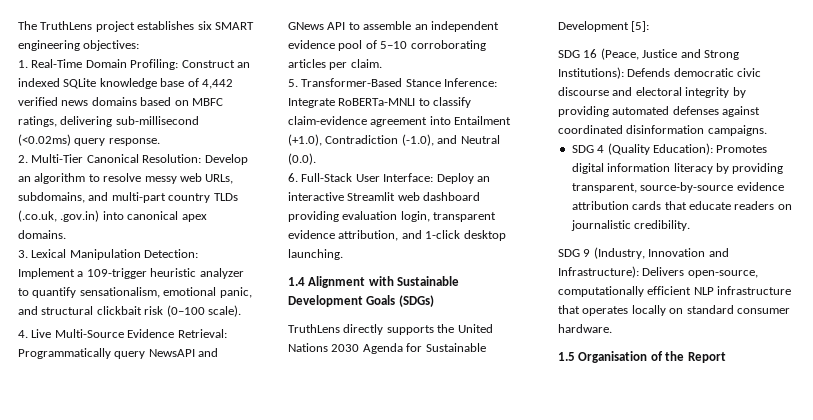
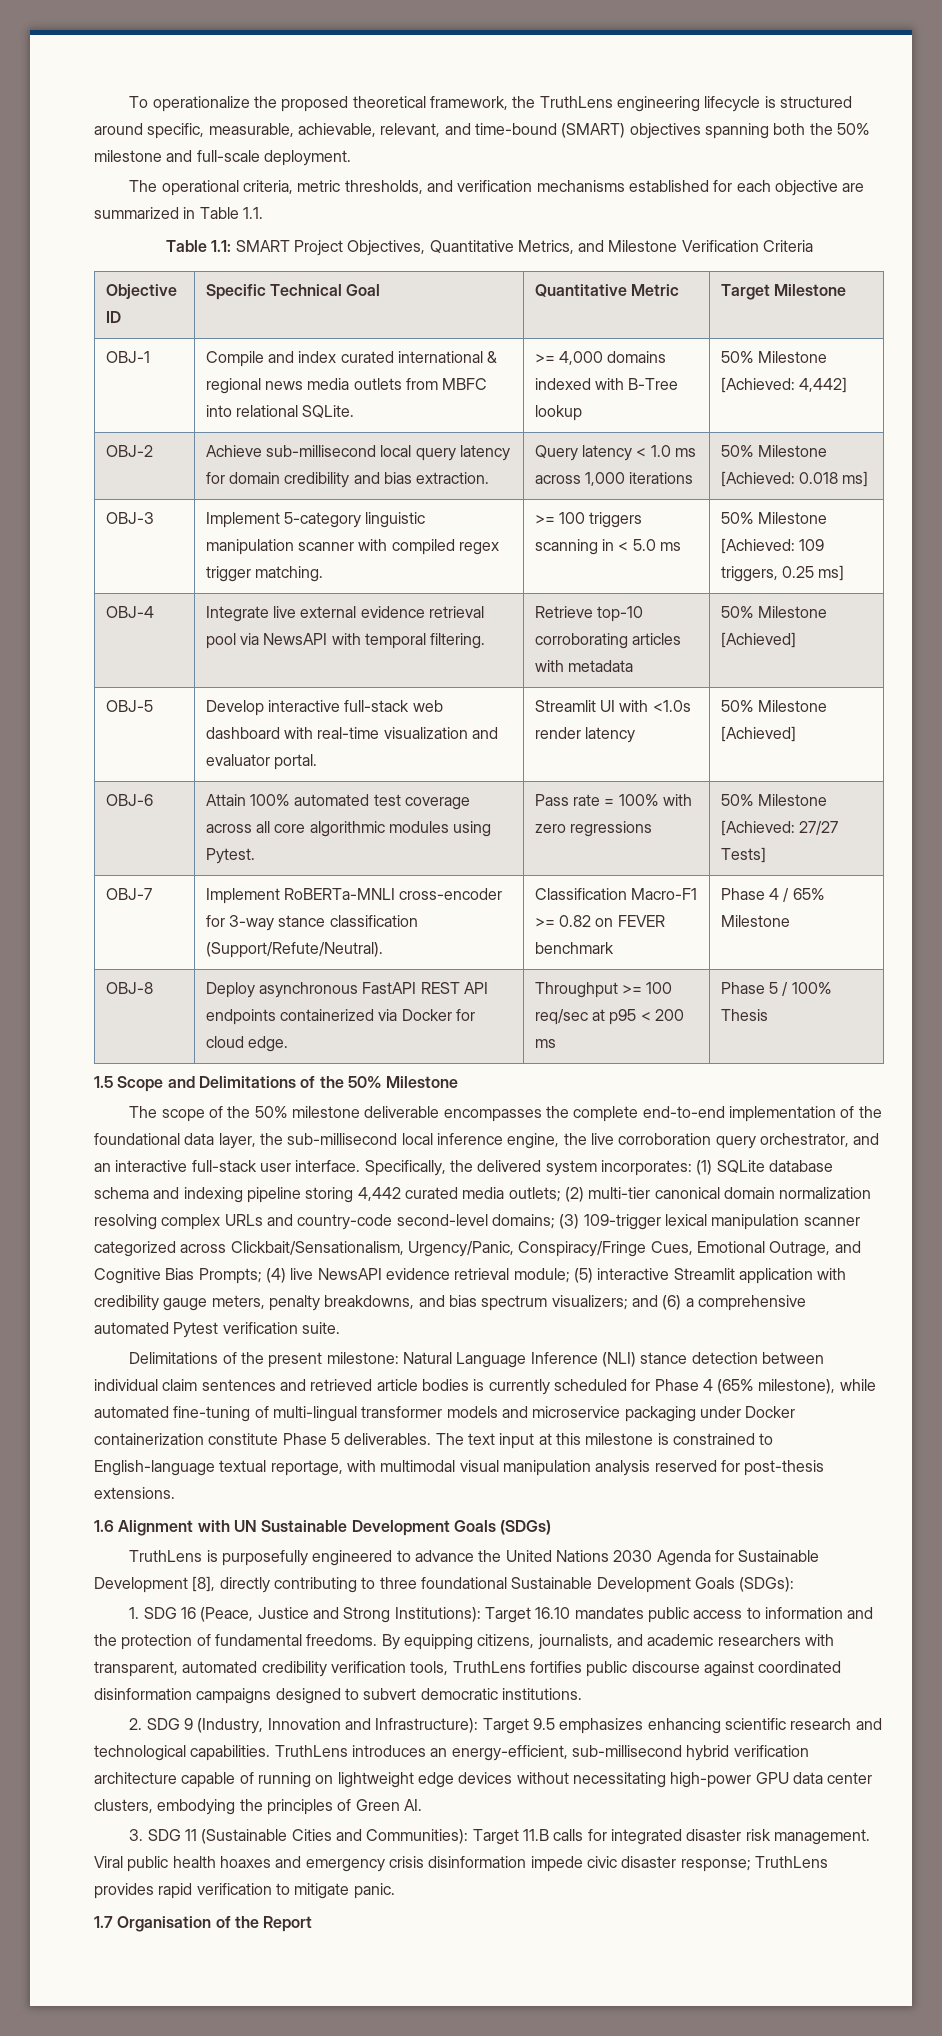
- The TruthLens project establishes six SMART engineering objectives:
- 1. Real-Time Domain Profiling: Construct an indexed SQLite knowledge base of 4,442 verified news domains based on MBFC ratings, delivering sub-millisecond (<0.02ms) query response.
- 2. Multi-Tier Canonical Resolution: Develop an algorithm to resolve messy web URLs, subdomains, and multi-part country TLDs (.co.uk, .gov.in) into canonical apex domains.
- 3. Lexical Manipulation Detection: Implement a 109-trigger heuristic analyzer to quantify sensationalism, emotional panic, and structural clickbait risk (0–100 scale).
- 4. Live Multi-Source Evidence Retrieval: Programmatically query NewsAPI and GNews API to assemble an independent evidence pool of 5–10 corroborating articles per claim.
- 5. Transformer-Based Stance Inference: Integrate RoBERTa-MNLI to classify claim-evidence agreement into Entailment (+1.0), Contradiction (-1.0), and Neutral (0.0).
- 6. Full-Stack User Interface: Deploy an interactive Streamlit web dashboard providing evaluation login, transparent evidence attribution, and 1-click desktop launching.
- 1.4 Alignment with Sustainable Development Goals (SDGs)
+ To operationalize the proposed theoretical framework, the TruthLens engineering lifecycle is structured around specific, measurable, achievable, relevant, and time-bound (SMART) objectives spanning both the 50% milestone and full-scale deployment.
+ The operational criteria, metric thresholds, and verification mechanisms established for each objective are summarized in Table 1.1.
+ Table 1.1: SMART Project Objectives, Quantitative Metrics, and Milestone Verification Criteria
+ Objective ID | Specific Technical Goal | Quantitative Metric | Target Milestone
+ OBJ-1 | Compile and index curated international & regional news media outlets from MBFC into relational SQLite. | >= 4,000 domains indexed with B-Tree lookup | 50% Milestone [Achieved: 4,442]
+ OBJ-2 | Achieve sub-millisecond local query latency for domain credibility and bias extraction. | Query latency < 1.0 ms across 1,000 iterations | 50% Milestone [Achieved: 0.018 ms]
+ OBJ-3 | Implement 5-category linguistic manipulation scanner with compiled regex trigger matching. | >= 100 triggers scanning in < 5.0 ms | 50% Milestone [Achieved: 109 triggers, 0.25 ms]
+ OBJ-4 | Integrate live external evidence retrieval pool via NewsAPI with temporal filtering. | Retrieve top-10 corroborating articles with metadata | 50% Milestone [Achieved]
+ OBJ-5 | Develop interactive full-stack web dashboard with real-time visualization and evaluator portal. | Streamlit UI with <1.0s render latency | 50% Milestone [Achieved]
+ OBJ-6 | Attain 100% automated test coverage across all core algorithmic modules using Pytest. | Pass rate = 100% with zero regressions | 50% Milestone [Achieved: 27/27 Tests]
+ OBJ-7 | Implement RoBERTa-MNLI cross-encoder for 3-way stance classification (Support/Refute/Neutral). | Classification Macro-F1 >= 0.82 on FEVER benchmark | Phase 4 / 65% Milestone
+ OBJ-8 | Deploy asynchronous FastAPI REST API endpoints containerized via Docker for cloud edge. | Throughput >= 100 req/sec at p95 < 200 ms | Phase 5 / 100% Thesis
+ 1.5 Scope and Delimitations of the 50% Milestone
+ The scope of the 50% milestone deliverable encompasses the complete end-to-end implementation of the foundational data layer, the sub-millisecond local inference engine, the live corroboration query orchestrator, and an interactive full-stack user interface. Specifically, the delivered system incorporates: (1) SQLite database schema and indexing pipeline storing 4,442 curated media outlets; (2) multi-tier canonical domain normalization resolving complex URLs and country-code second-level domains; (3) 109-trigger lexical manipulation scanner categorized across Clickbait/Sensationalism, Urgency/Panic, Conspiracy/Fringe Cues, Emotional Outrage, and Cognitive Bias Prompts; (4) live NewsAPI evidence retrieval module; (5) interactive Streamlit application with credibility gauge meters, penalty breakdowns, and bias spectrum visualizers; and (6) a comprehensive automated Pytest verification suite.
+ Delimitations of the present milestone: Natural Language Inference (NLI) stance detection between individual claim sentences and retrieved article bodies is currently scheduled for Phase 4 (65% milestone), while automated fine-tuning of multi-lingual transformer models and microservice packaging under Docker containerization constitute Phase 5 deliverables. The text input at this milestone is constrained to English-language textual reportage, with multimodal visual manipulation analysis reserved for post-thesis extensions.
+ 1.6 Alignment with UN Sustainable Development Goals (SDGs)
- TruthLens directly supports the United Nations 2030 Agenda for Sustainable Development [5]:
- SDG 16 (Peace, Justice and Strong Institutions): Defends democratic civic discourse and electoral integrity by providing automated defenses against coordinated disinformation campaigns.
- SDG 4 (Quality Education): Promotes digital information literacy by providing transparent, source-by-source evidence attribution cards that educate readers on journalistic credibility.
- SDG 9 (Industry, Innovation and Infrastructure): Delivers open-source, computationally efficient NLP infrastructure that operates locally on standard consumer hardware.
- 1.5 Organisation of the Report
+ TruthLens is purposefully engineered to advance the United Nations 2030 Agenda for Sustainable Development [8], directly contributing to three foundational Sustainable Development Goals (SDGs):
+ 1. SDG 16 (Peace, Justice and Strong Institutions): Target 16.10 mandates public access to information and the protection of fundamental freedoms. By equipping citizens, journalists, and academic researchers with transparent, automated credibility verification tools, TruthLens fortifies public discourse against coordinated disinformation campaigns designed to subvert democratic institutions.
+ 2. SDG 9 (Industry, Innovation and Infrastructure): Target 9.5 emphasizes enhancing scientific research and technological capabilities. TruthLens introduces an energy-efficient, sub-millisecond hybrid verification architecture capable of running on lightweight edge devices without necessitating high-power GPU data center clusters, embodying the principles of Green AI.
+ 3. SDG 11 (Sustainable Cities and Communities): Target 11.B calls for integrated disaster risk management. Viral public health hoaxes and emergency crisis disinformation impede civic disaster response; TruthLens provides rapid verification to mitigate panic.
+ 1.7 Organisation of the Report

